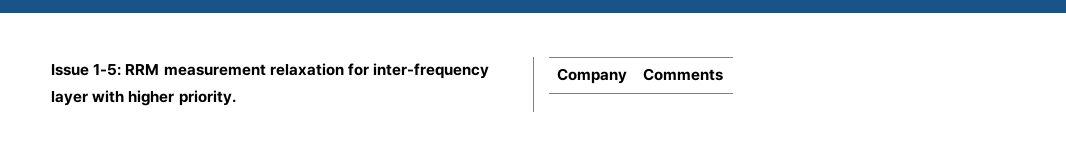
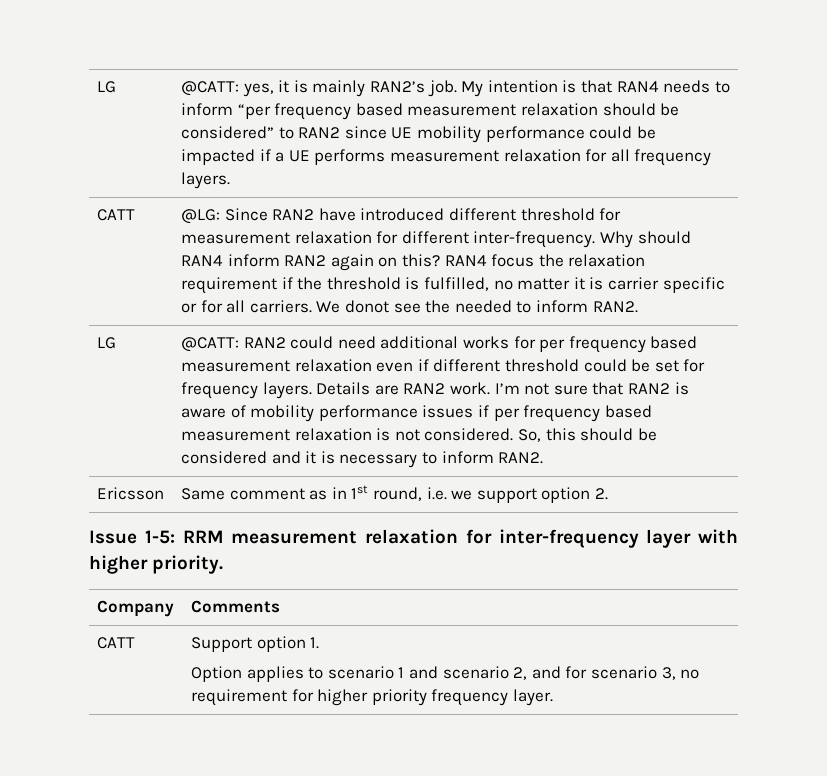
+ LG | @CATT: yes, it is mainly RAN2’s job. My intention is that RAN4 needs to inform “per frequency based measurement relaxation should be considered” to RAN2 since UE mobility performance could be impacted if a UE performs measurement relaxation for all frequency layers.
+ CATT | @LG: Since RAN2 have introduced different threshold for measurement relaxation for different inter-frequency. Why should RAN4 inform RAN2 again on this? RAN4 focus the relaxation requirement if the threshold is fulfilled, no matter it is carrier specific or for all carriers. We donot see the needed to inform RAN2.
+ LG | @CATT: RAN2 could need additional works for per frequency based measurement relaxation even if different threshold could be set for frequency layers. Details are RAN2 work. I’m not sure that RAN2 is aware of mobility performance issues if per frequency based measurement relaxation is not considered. So, this should be considered and it is necessary to inform RAN2.
+ Ericsson | Same comment as in 1st round, i.e. we support option 2.
+ CATT | Support option 1.
+ Option applies to scenario 1 and scenario 2, and for scenario 3, no requirement for higher priority frequency layer.

